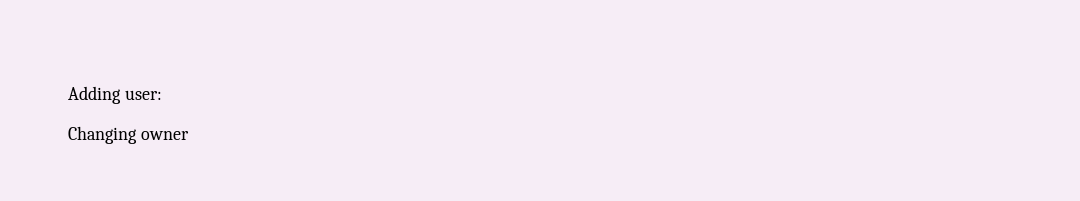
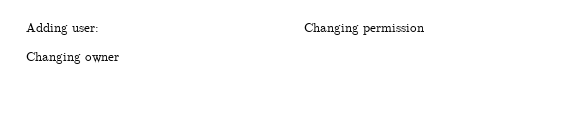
+ Changing permission

